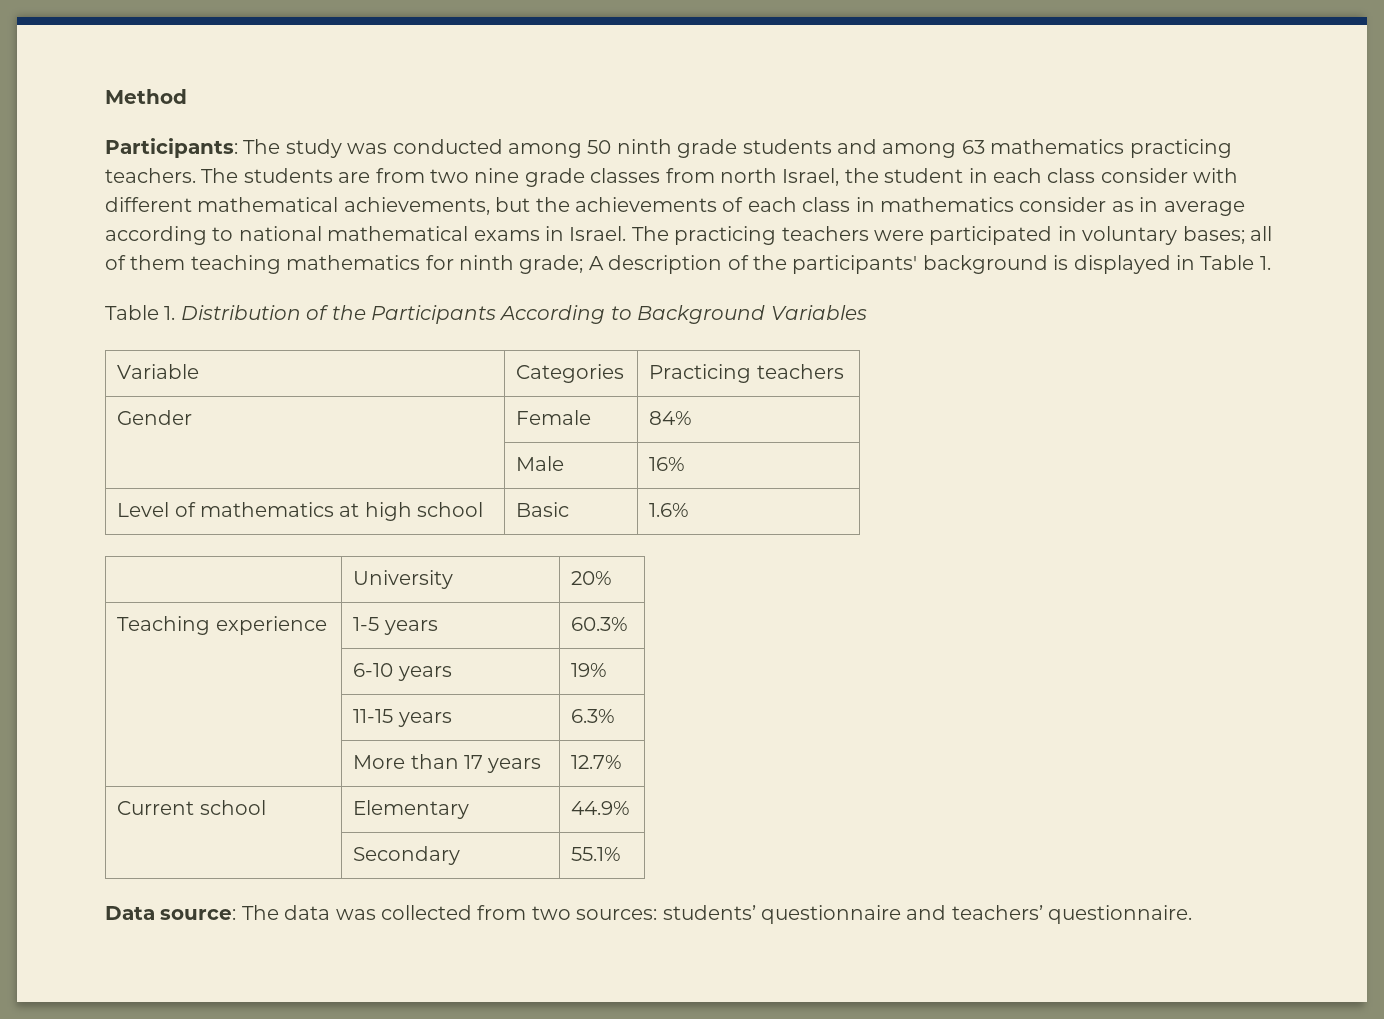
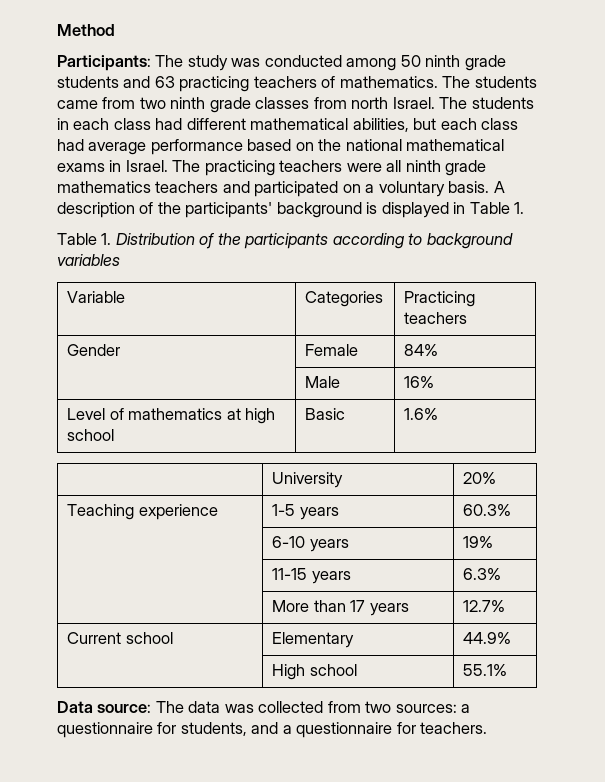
- Participants: The study was conducted among 50 ninth grade students and among 63 mathematics practicing teachers. The students are from two nine grade classes from north Israel, the student in each class consider with different mathematical achievements, but the achievements of each class in mathematics consider as in average according to national mathematical exams in Israel.
+ Participants: The study was conducted among 50 ninth grade students and 63 practicing teachers of mathematics. The students came from two ninth grade classes from north Israel. The students in each class had different mathematical abilities, but each class had average performance based on the national mathematical exams in Israel.
- The practicing teachers were participated in voluntary bases; all of them teaching mathematics for ninth grade; A description of the participants' background is displayed in Table 1.
+ The practicing teachers were all ninth grade mathematics teachers and participated on a voluntary basis. A description of the participants' background is displayed in Table 1.
- Table 1. Distribution of the Participants According to Background Variables
+ Table 1. Distribution of the participants according to background variables
- | Secondary | 55.1%
+ | High school | 55.1%
- Data source: The data was collected from two sources: students’ questionnaire and teachers’ questionnaire.
+ Data source: The data was collected from two sources: a questionnaire for students, and a questionnaire for teachers.

